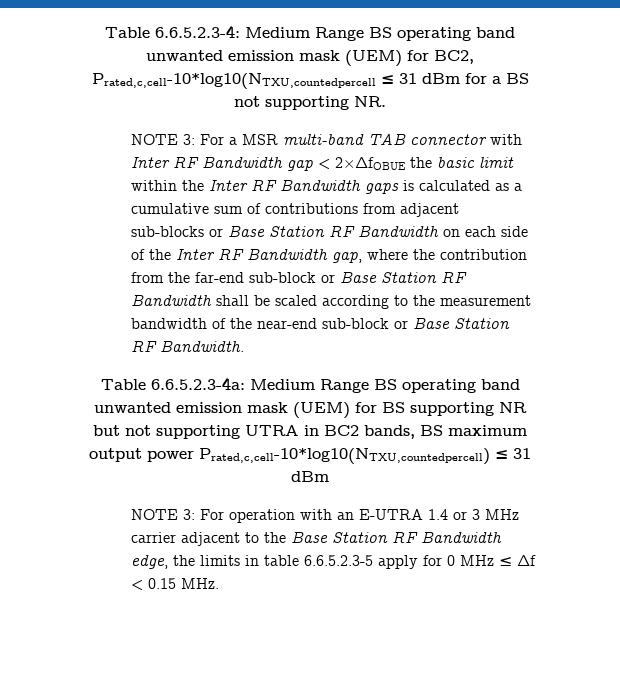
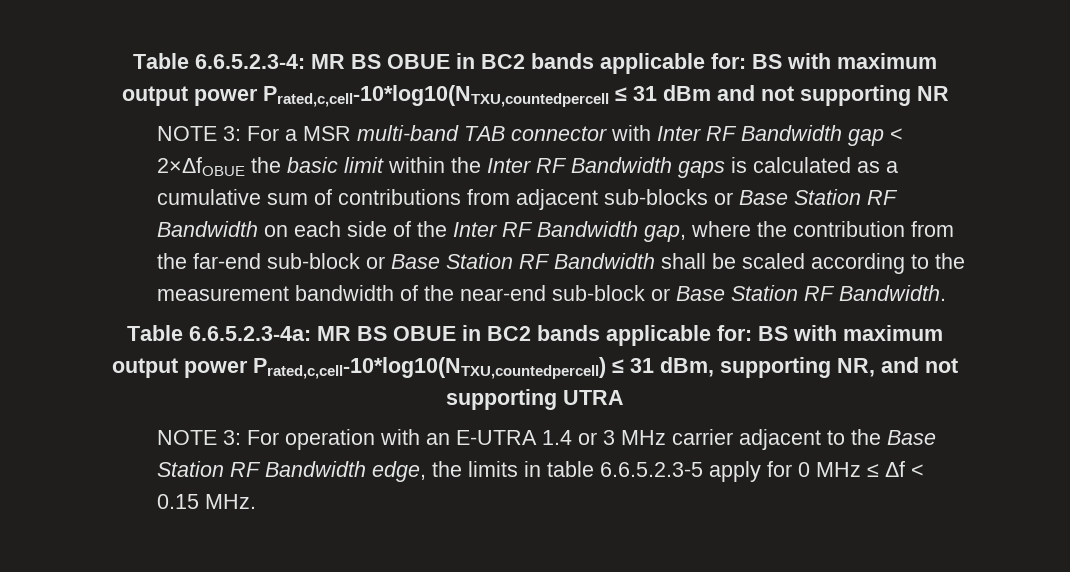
- Table 6.6.5.2.3-4: Medium Range BS operating band unwanted emission mask (UEM) for BC2, Prated,c,cell-10*log10(NTXU,countedpercell ≤ 31 dBm for a BS not supporting NR.
+ Table 6.6.5.2.3-4: MR BS OBUE in BC2 bands applicable for: BS with maximum output power Prated,c,cell-10*log10(NTXU,countedpercell ≤ 31 dBm and not supporting NR
- Table 6.6.5.2.3-4a: Medium Range BS operating band unwanted emission mask (UEM) for BS supporting NR but not supporting UTRA in BC2 bands, BS maximum output power Prated,c,cell-10*log10(NTXU,countedpercell) ≤ 31 dBm
+ Table 6.6.5.2.3-4a: MR BS OBUE in BC2 bands applicable for: BS with maximum output power Prated,c,cell-10*log10(NTXU,countedpercell) ≤ 31 dBm, supporting NR, and not supporting UTRA

